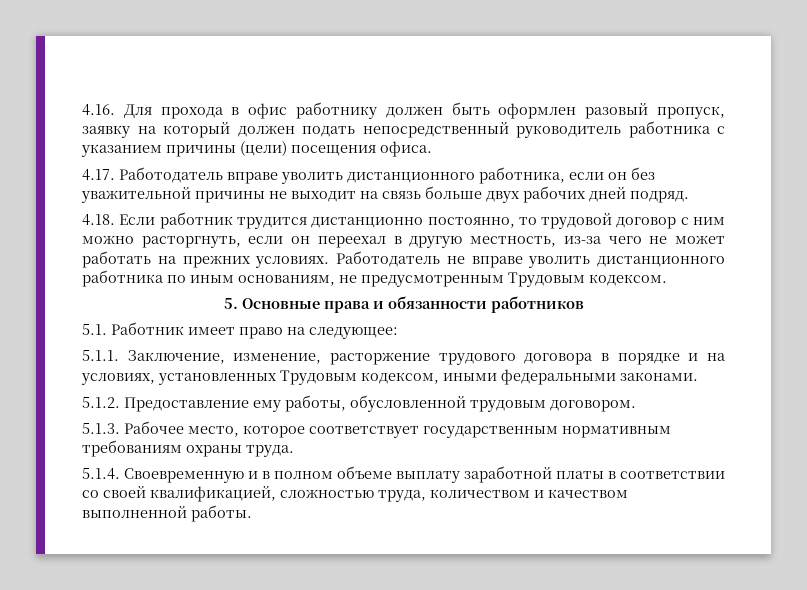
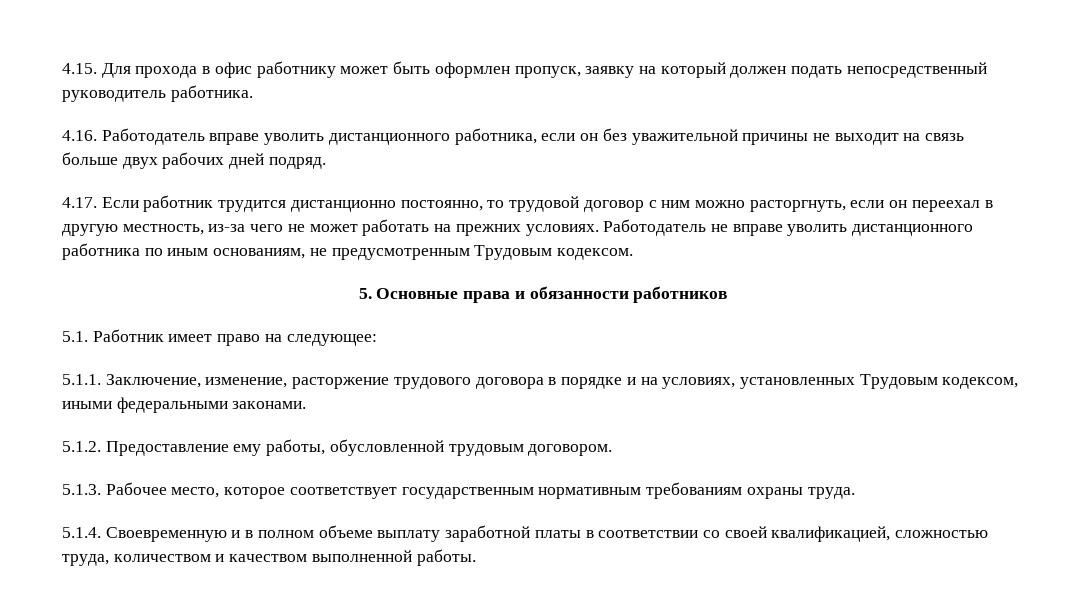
- 4.16. Для прохода в офис работнику должен быть оформлен разовый пропуск, заявку на который должен подать непосредственный руководитель работника с указанием причины (цели) посещения офиса.
- 4.17. Работодатель вправе уволить дистанционного работника, если он без уважительной причины не выходит на связь больше двух рабочих дней подряд.
+ 4.15. Для прохода в офис работнику может быть оформлен пропуск, заявку на который должен подать непосредственный руководитель работника.
+ 4.16. Работодатель вправе уволить дистанционного работника, если он без уважительной причины не выходит на связь больше двух рабочих дней подряд.
- 4.18. Если работник трудится дистанционно постоянно, то трудовой договор с ним можно расторгнуть, если он переехал в другую местность, из-за чего не может работать на прежних условиях.
+ 4.17. Если работник трудится дистанционно постоянно, то трудовой договор с ним можно расторгнуть, если он переехал в другую местность, из-за чего не может работать на прежних условиях.

